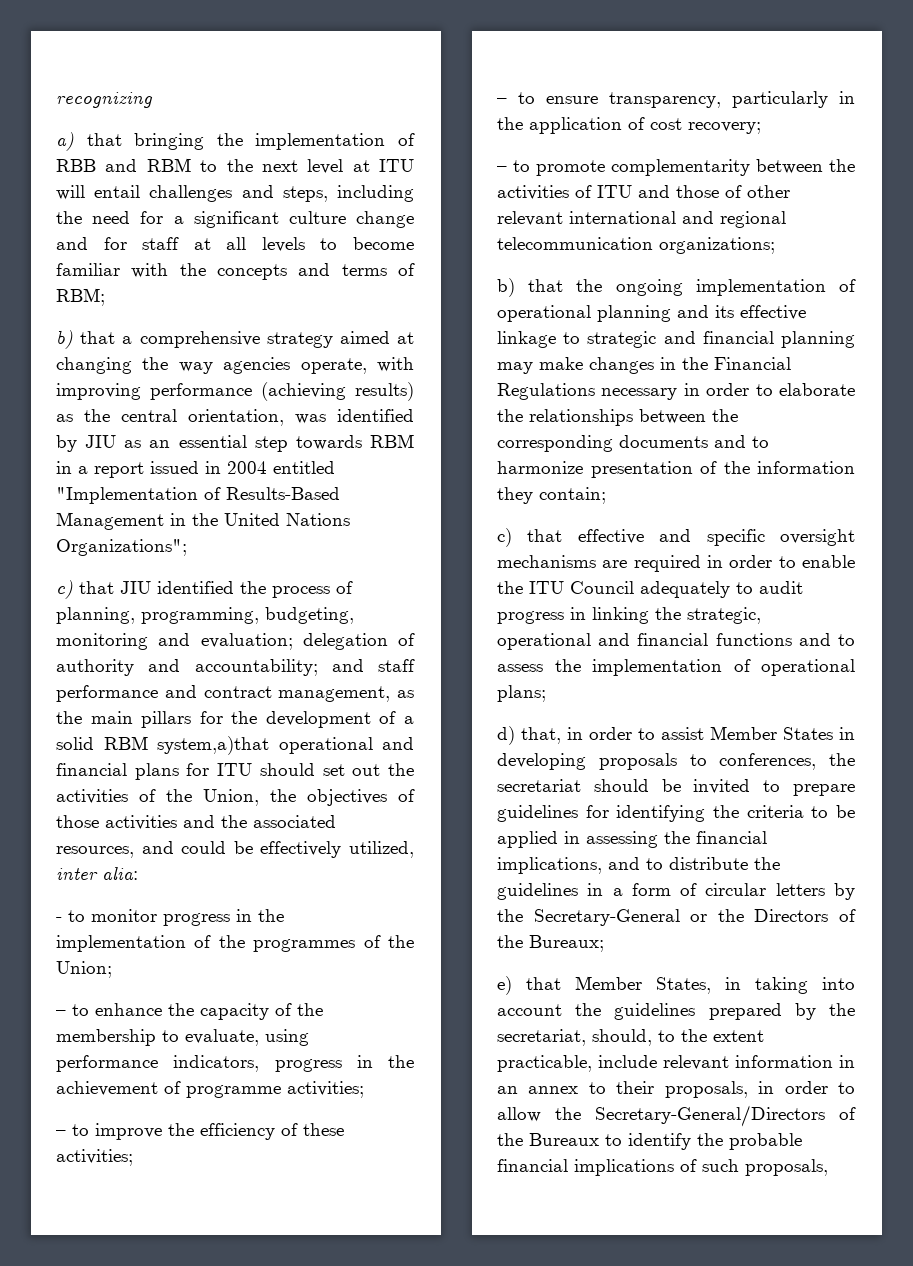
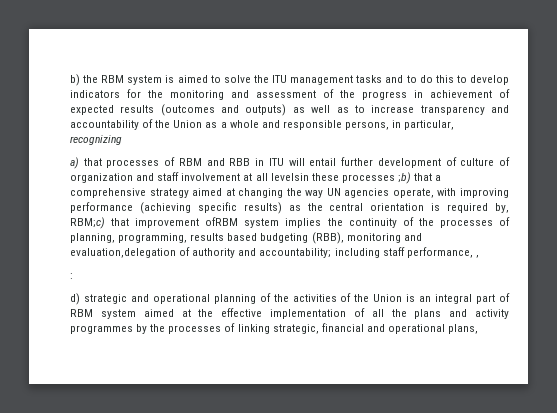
- recognizing
- a) that bringing the implementation of RBB and RBM to the next level at ITU will entail challenges and steps, including the need for a significant culture change and for staff at all levels to become familiar with the concepts and terms of RBM;
- b) that a comprehensive strategy aimed at changing the way agencies operate, with improving performance (achieving results) as the central orientation, was identified by JIU as an essential step towards RBM in a report issued in 2004 entitled "Implementation of Results-Based Management in the United Nations Organizations";
- c) that JIU identified the process of planning, programming, budgeting, monitoring and evaluation; delegation of authority and accountability; and staff performance and contract management, as the main pillars for the development of a solid RBM system,a)that operational and financial plans for ITU should set out the activities of the Union, the objectives of those activities and the associated resources, and could be effectively utilized, inter alia:
- - to monitor progress in the implementation of the programmes of the Union;
- – to enhance the capacity of the membership to evaluate, using performance indicators, progress in the achievement of programme activities;
- – to improve the efficiency of these activities;
- – to ensure transparency, particularly in the application of cost recovery;
- – to promote complementarity between the activities of ITU and those of other relevant international and regional telecommunication organizations;
- b) that the ongoing implementation of operational planning and its effective linkage to strategic and financial planning may make changes in the Financial Regulations necessary in order to elaborate the relationships between the corresponding documents and to harmonize presentation of the information they contain;
- с) that effective and specific oversight mechanisms are required in order to enable the ITU Council adequately to audit progress in linking the strategic, operational and financial functions and to assess the implementation of operational plans;
- d) that, in order to assist Member States in developing proposals to conferences, the secretariat should be invited to prepare guidelines for identifying the criteria to be applied in assessing the financial implications, and to distribute the guidelines in a form of circular letters by the Secretary-General or the Directors of the Bureaux;
- e) that Member States, in taking into account the guidelines prepared by the secretariat, should, to the extent practicable, include relevant information in an annex to their proposals, in order to allow the Secretary-General/Directors of the Bureaux to identify the probable financial implications of such proposals,
+ b) the RBM system is aimed to solve the ITU management tasks and to do this to develop indicators for the monitoring and assessment of the progress in achievement of expected results (outcomes and outputs) as well as to increase transparency and accountability of the Union as a whole and responsible persons, in particular, recognizing
+ a) that processes of RBM and RBB in ITU will entail further development of culture of organization and staff involvement at all levelsin these processes ;b) that a comprehensive strategy aimed at changing the way UN agencies operate, with improving performance (achieving specific results) as the central orientation is required by, RBM;c) that improvement ofRBM system implies the continuity of the processes of planning, programming, results based budgeting (RBB), monitoring and evaluation,delegation of authority and accountability; including staff performance, ,
+ :
+ d) strategic and operational planning of the activities of the Union is an integral part of RBM system aimed at the effective implementation of all the plans and activity programmes by the processes of linking strategic, financial and operational plans,

